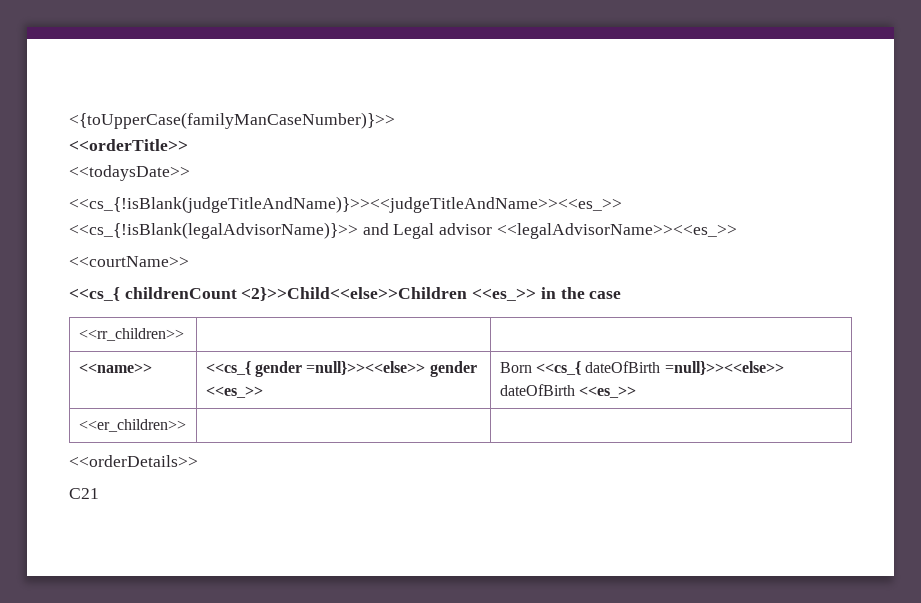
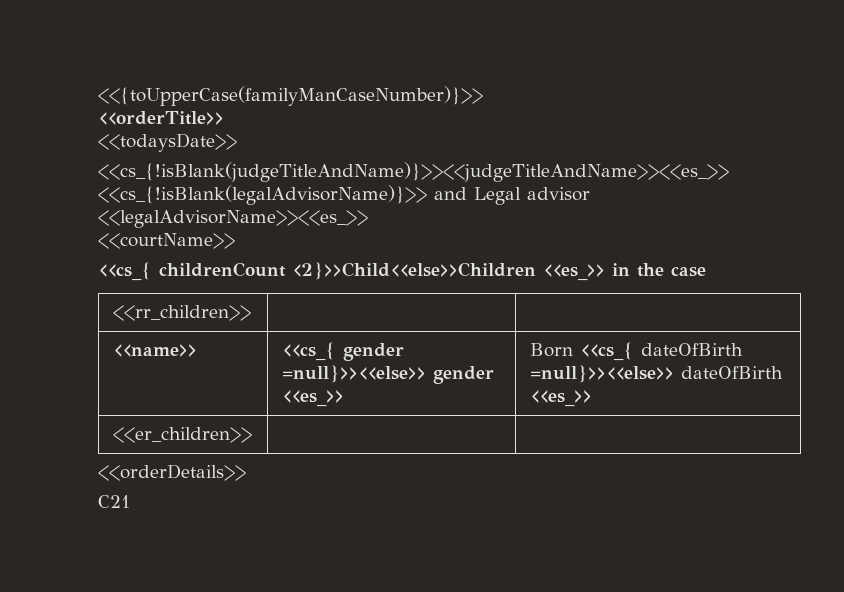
- <{toUpperCase(familyManCaseNumber)}>>
+ <<{toUpperCase(familyManCaseNumber)}>>

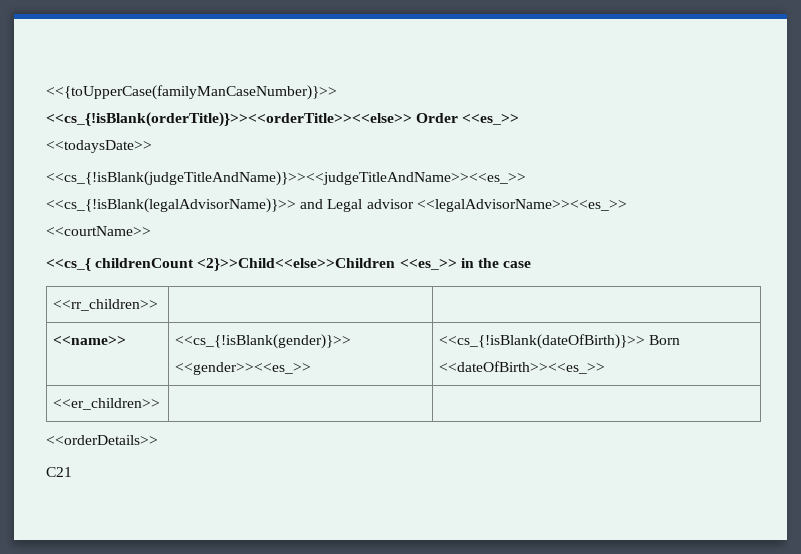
- <<orderTitle>>
+ <<cs_{!isBlank(orderTitle)}>><<orderTitle>><<else>> Order <<es_>>
- <<name>> | <<cs_{ gender =null}>><<else>> gender <<es_>> | Born <<cs_{ dateOfBirth =null}>><<else>> dateOfBirth <<es_>>
+ <<name>> | <<cs_{!isBlank(gender)}>> <<gender>><<es_>> | <<cs_{!isBlank(dateOfBirth)}>> Born <<dateOfBirth>><<es_>>

